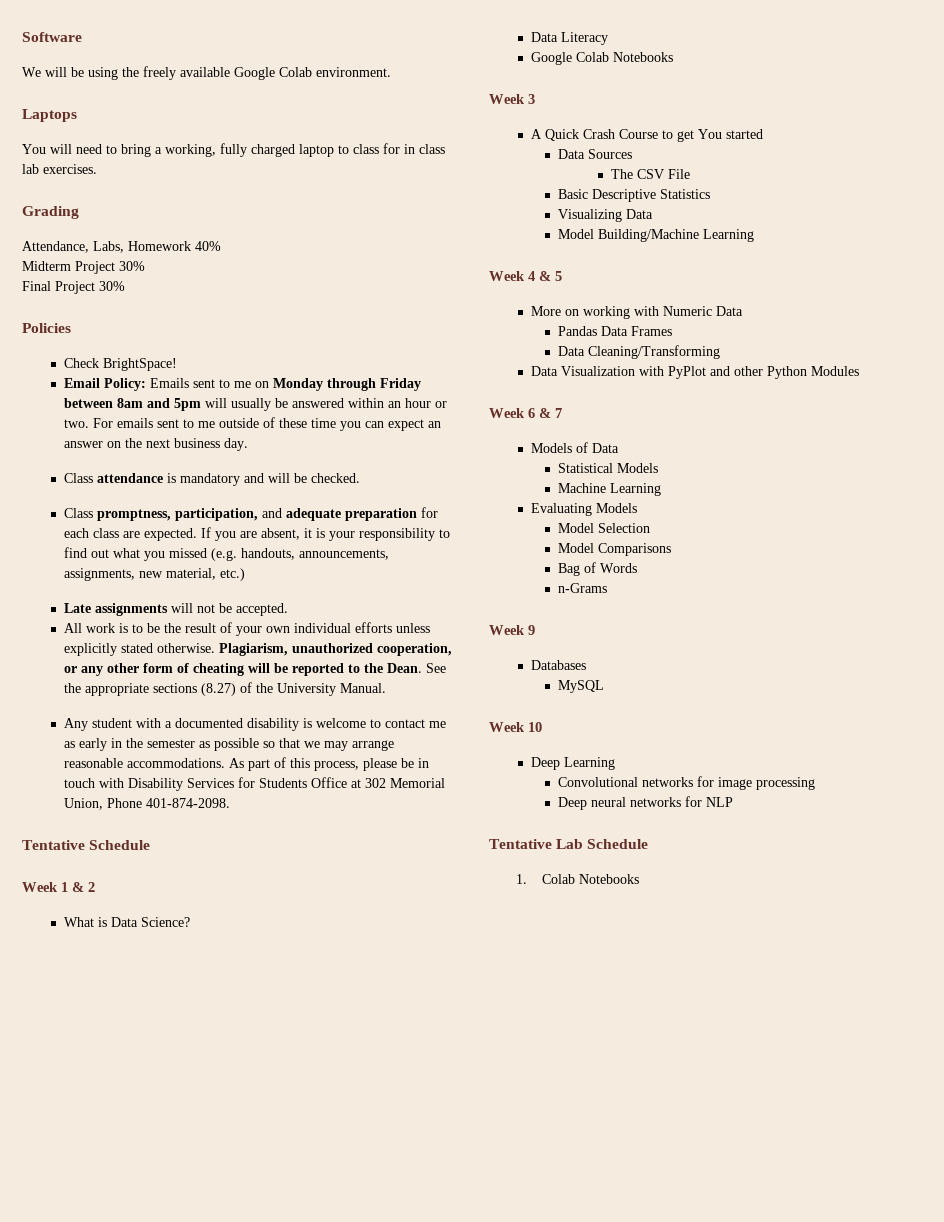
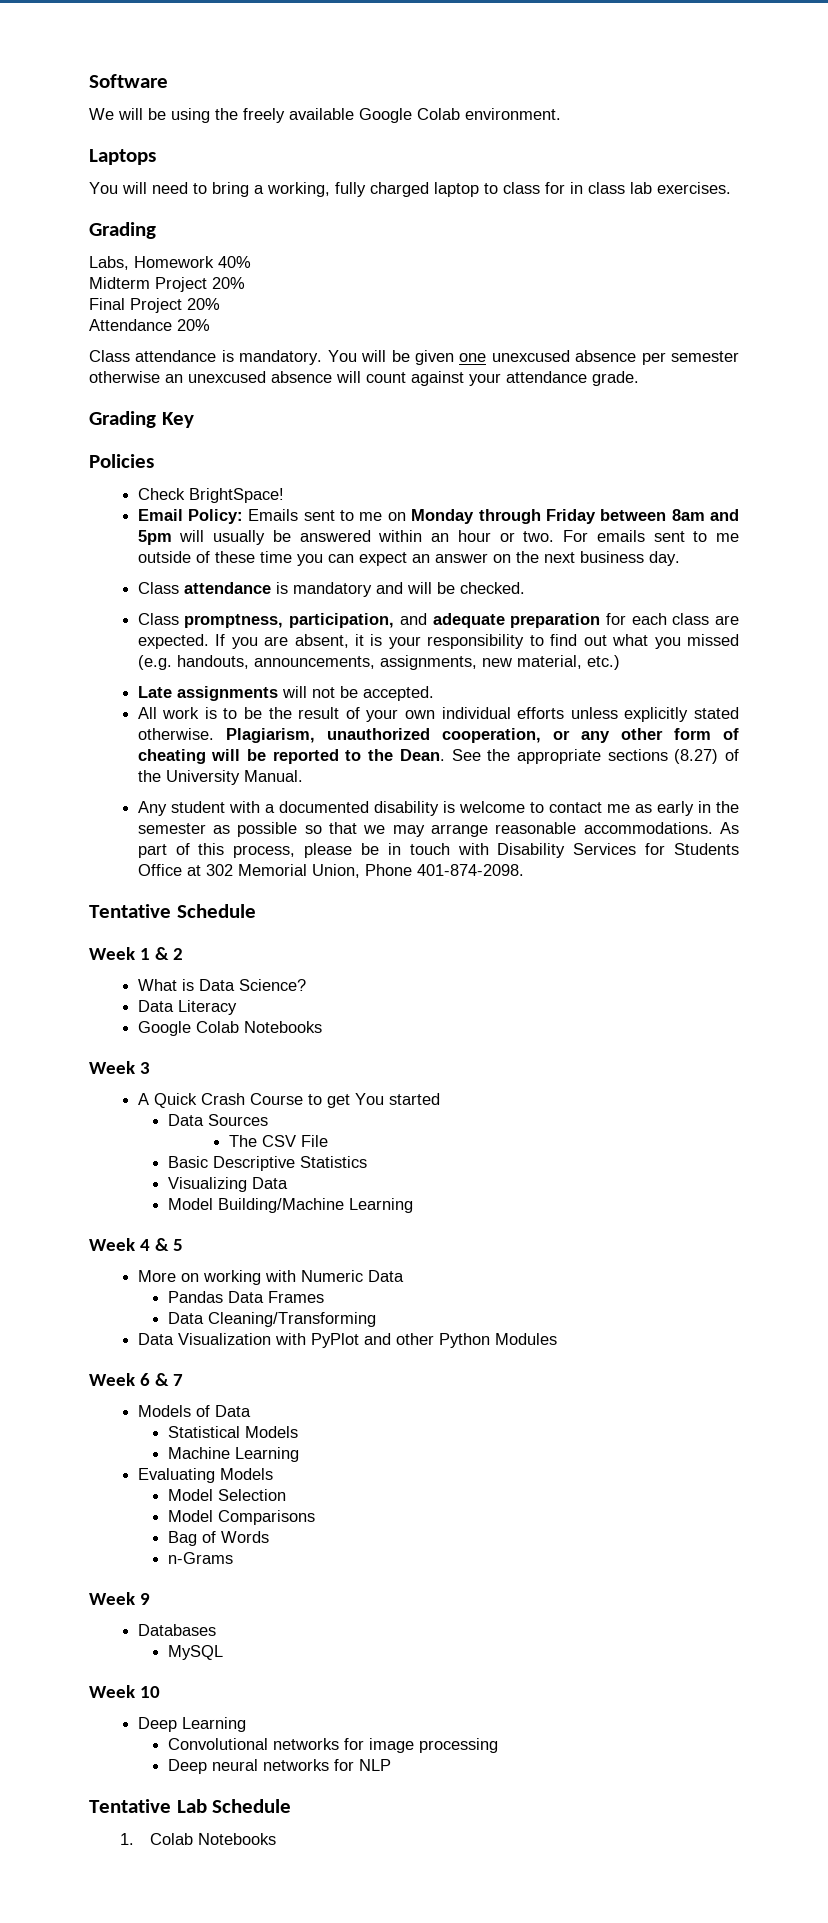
- Attendance, Labs, Homework 40%
+ Labs, Homework 40%
- Midterm Project 30%
+ Midterm Project 20%
- Final Project 30%
+ Final Project 20%
+ Attendance 20%
+ Class attendance is mandatory. You will be given one unexcused absence per semester otherwise an unexcused absence will count against your attendance grade.
+ Grading Key

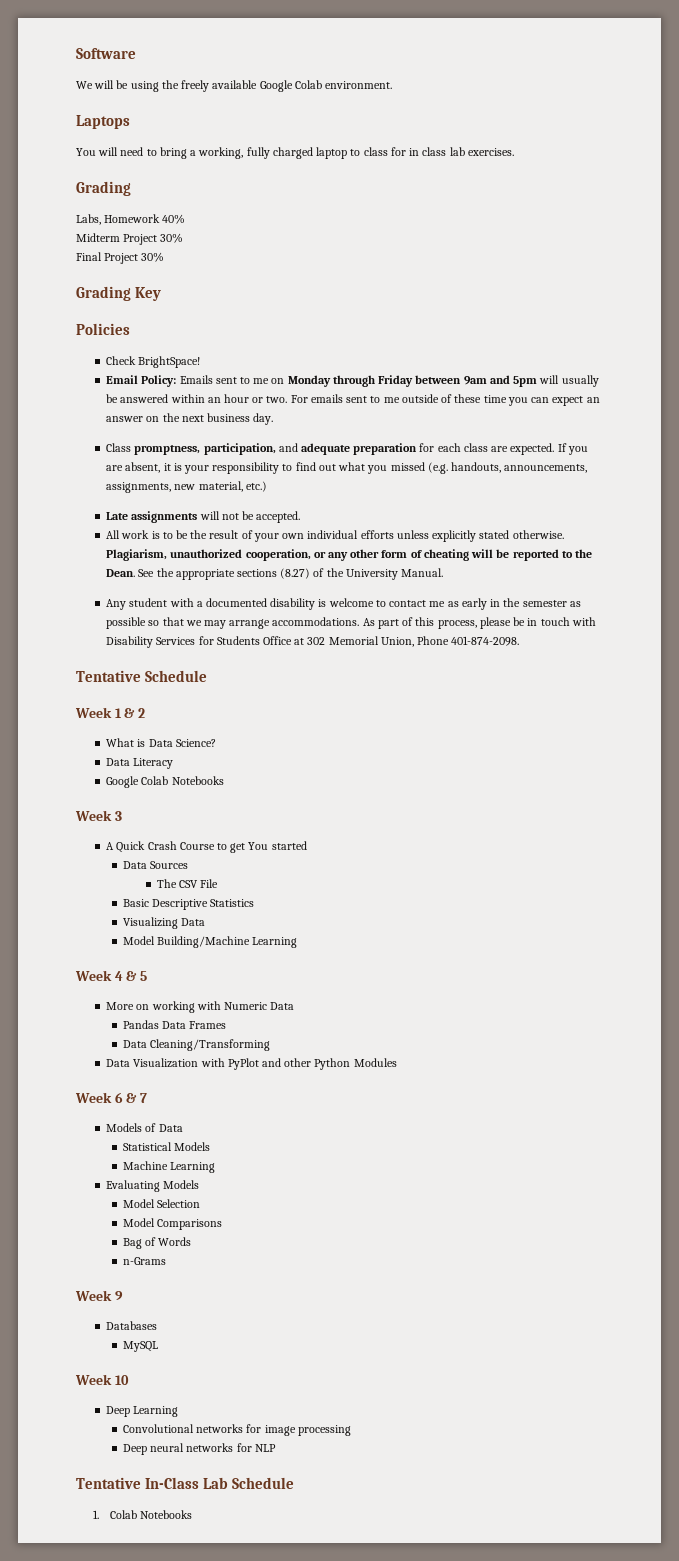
- Midterm Project 20%
+ Midterm Project 30%
- Final Project 20%
- Attendance 20%
- Class attendance is mandatory. You will be given one unexcused absence per semester otherwise an unexcused absence will count against your attendance grade.
+ Final Project 30%
- Email Policy: Emails sent to me on Monday through Friday between 8am and 5pm will usually be answered within an hour or two.
+ Email Policy: Emails sent to me on Monday through Friday between 9am and 5pm will usually be answered within an hour or two.
- Class attendance is mandatory and will be checked.
- Any student with a documented disability is welcome to contact me as early in the semester as possible so that we may arrange reasonable accommodations.
+ Any student with a documented disability is welcome to contact me as early in the semester as possible so that we may arrange accommodations.
- Tentative Lab Schedule
+ Tentative In-Class Lab Schedule

